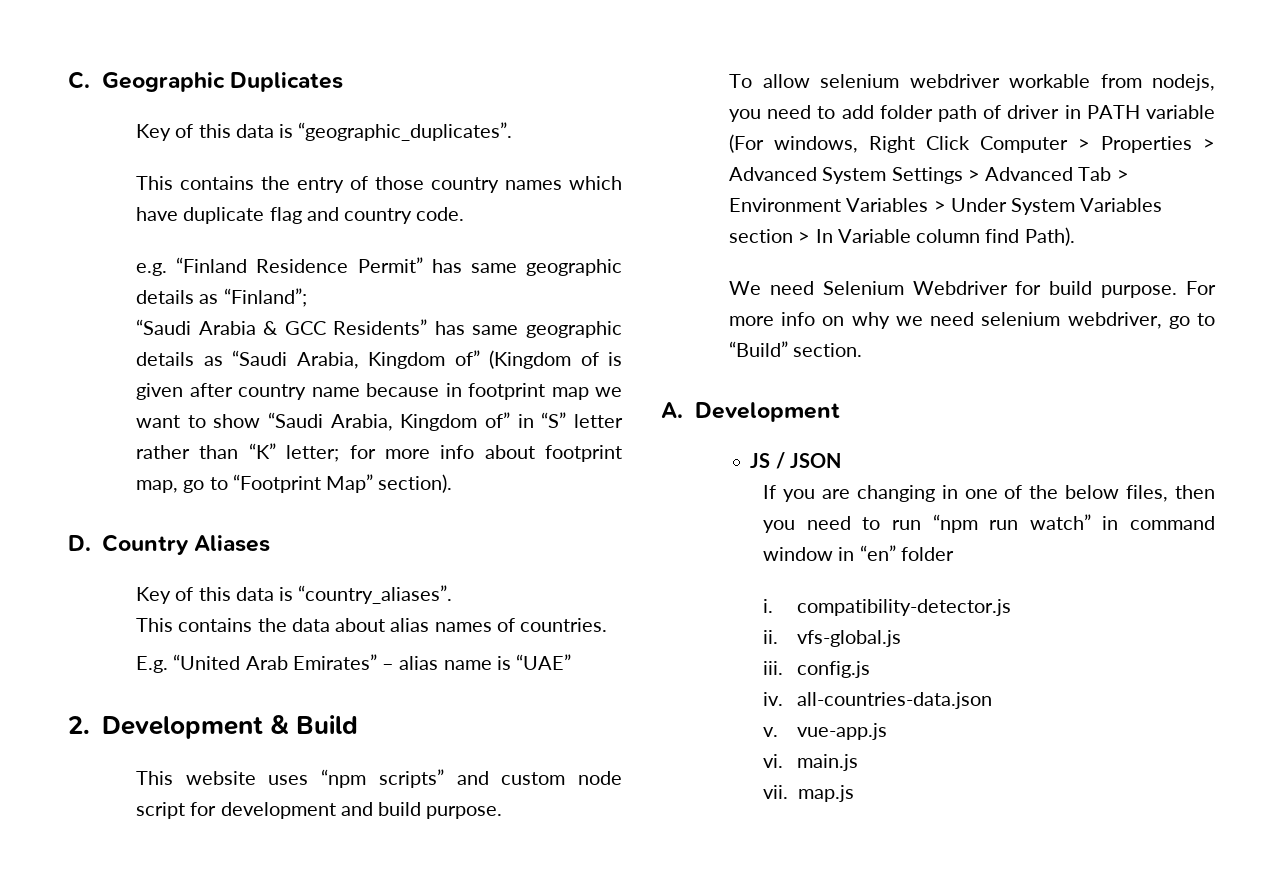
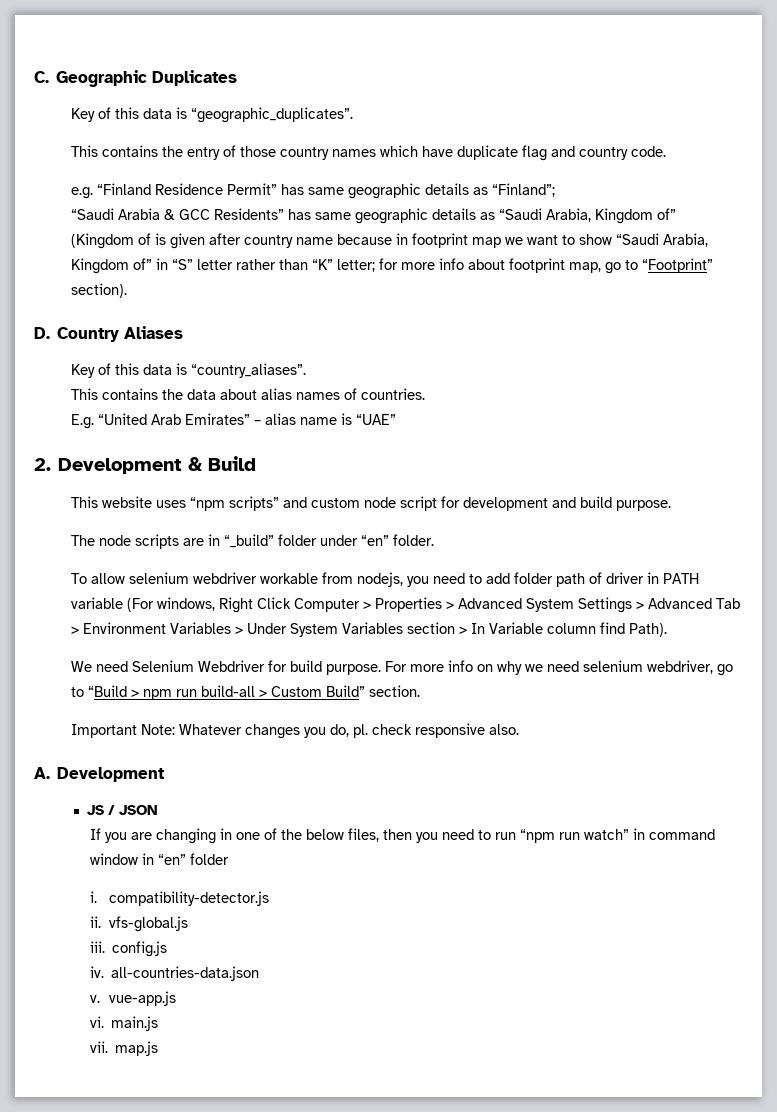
- “Saudi Arabia & GCC Residents” has same geographic details as “Saudi Arabia, Kingdom of” (Kingdom of is given after country name because in footprint map we want to show “Saudi Arabia, Kingdom of” in “S” letter rather than “K” letter; for more info about footprint map, go to “Footprint Map” section).
+ “Saudi Arabia & GCC Residents” has same geographic details as “Saudi Arabia, Kingdom of” (Kingdom of is given after country name because in footprint map we want to show “Saudi Arabia, Kingdom of” in “S” letter rather than “K” letter; for more info about footprint map, go to “Footprint” section).
+ The node scripts are in “_build” folder under “en” folder.
- For more info on why we need selenium webdriver, go to “Build” section.
+ For more info on why we need selenium webdriver, go to “Build > npm run build-all > Custom Build” section.
+ Important Note: Whatever changes you do, pl. check responsive also.

